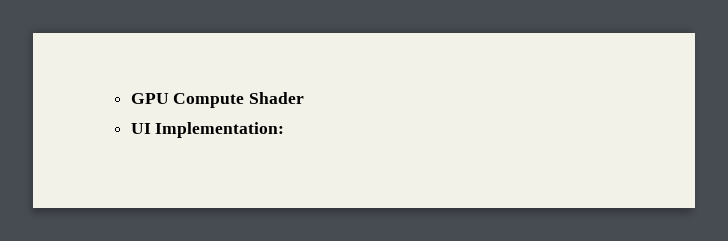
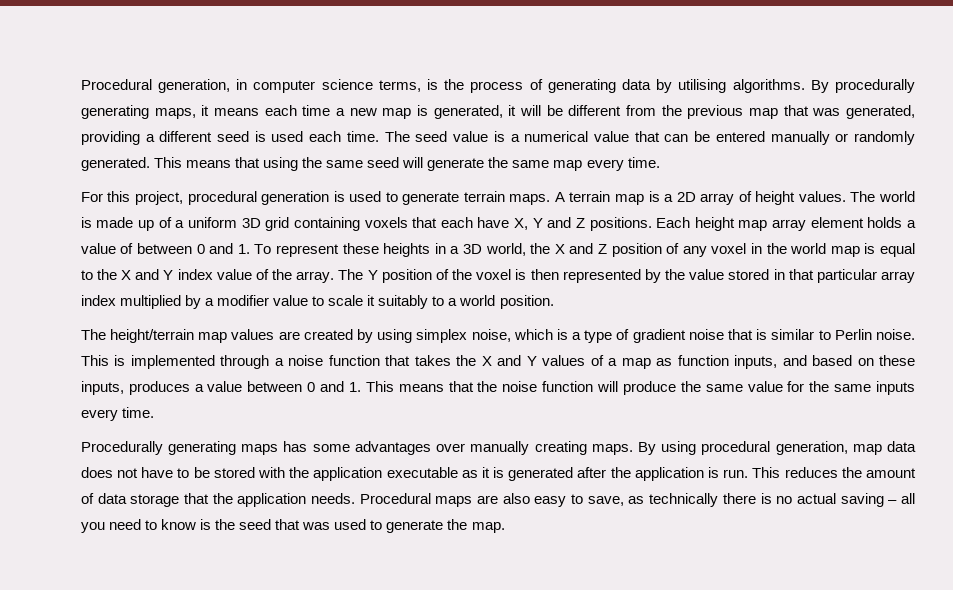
- GPU Compute Shader
- UI Implementation:
+ Procedural generation, in computer science terms, is the process of generating data by utilising algorithms. By procedurally generating maps, it means each time a new map is generated, it will be different from the previous map that was generated, providing a different seed is used each time. The seed value is a numerical value that can be entered manually or randomly generated. This means that using the same seed will generate the same map every time.
+ For this project, procedural generation is used to generate terrain maps. A terrain map is a 2D array of height values. The world is made up of a uniform 3D grid containing voxels that each have X, Y and Z positions. Each height map array element holds a value of between 0 and 1. To represent these heights in a 3D world, the X and Z position of any voxel in the world map is equal to the X and Y index value of the array. The Y position of the voxel is then represented by the value stored in that particular array index multiplied by a modifier value to scale it suitably to a world position.
+ The height/terrain map values are created by using simplex noise, which is a type of gradient noise that is similar to Perlin noise. This is implemented through a noise function that takes the X and Y values of a map as function inputs, and based on these inputs, produces a value between 0 and 1. This means that the noise function will produce the same value for the same inputs every time.
+ Procedurally generating maps has some advantages over manually creating maps. By using procedural generation, map data does not have to be stored with the application executable as it is generated after the application is run. This reduces the amount of data storage that the application needs. Procedural maps are also easy to save, as technically there is no actual saving – all you need to know is the seed that was used to generate the map.

